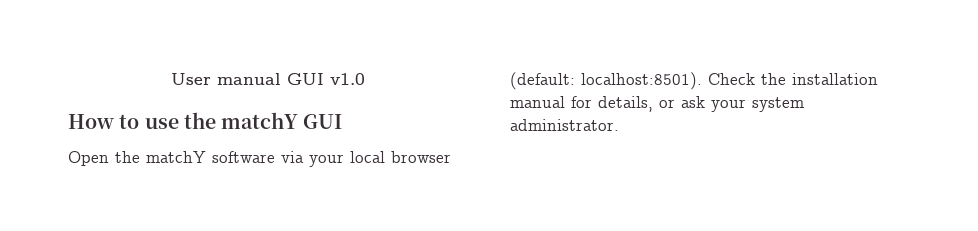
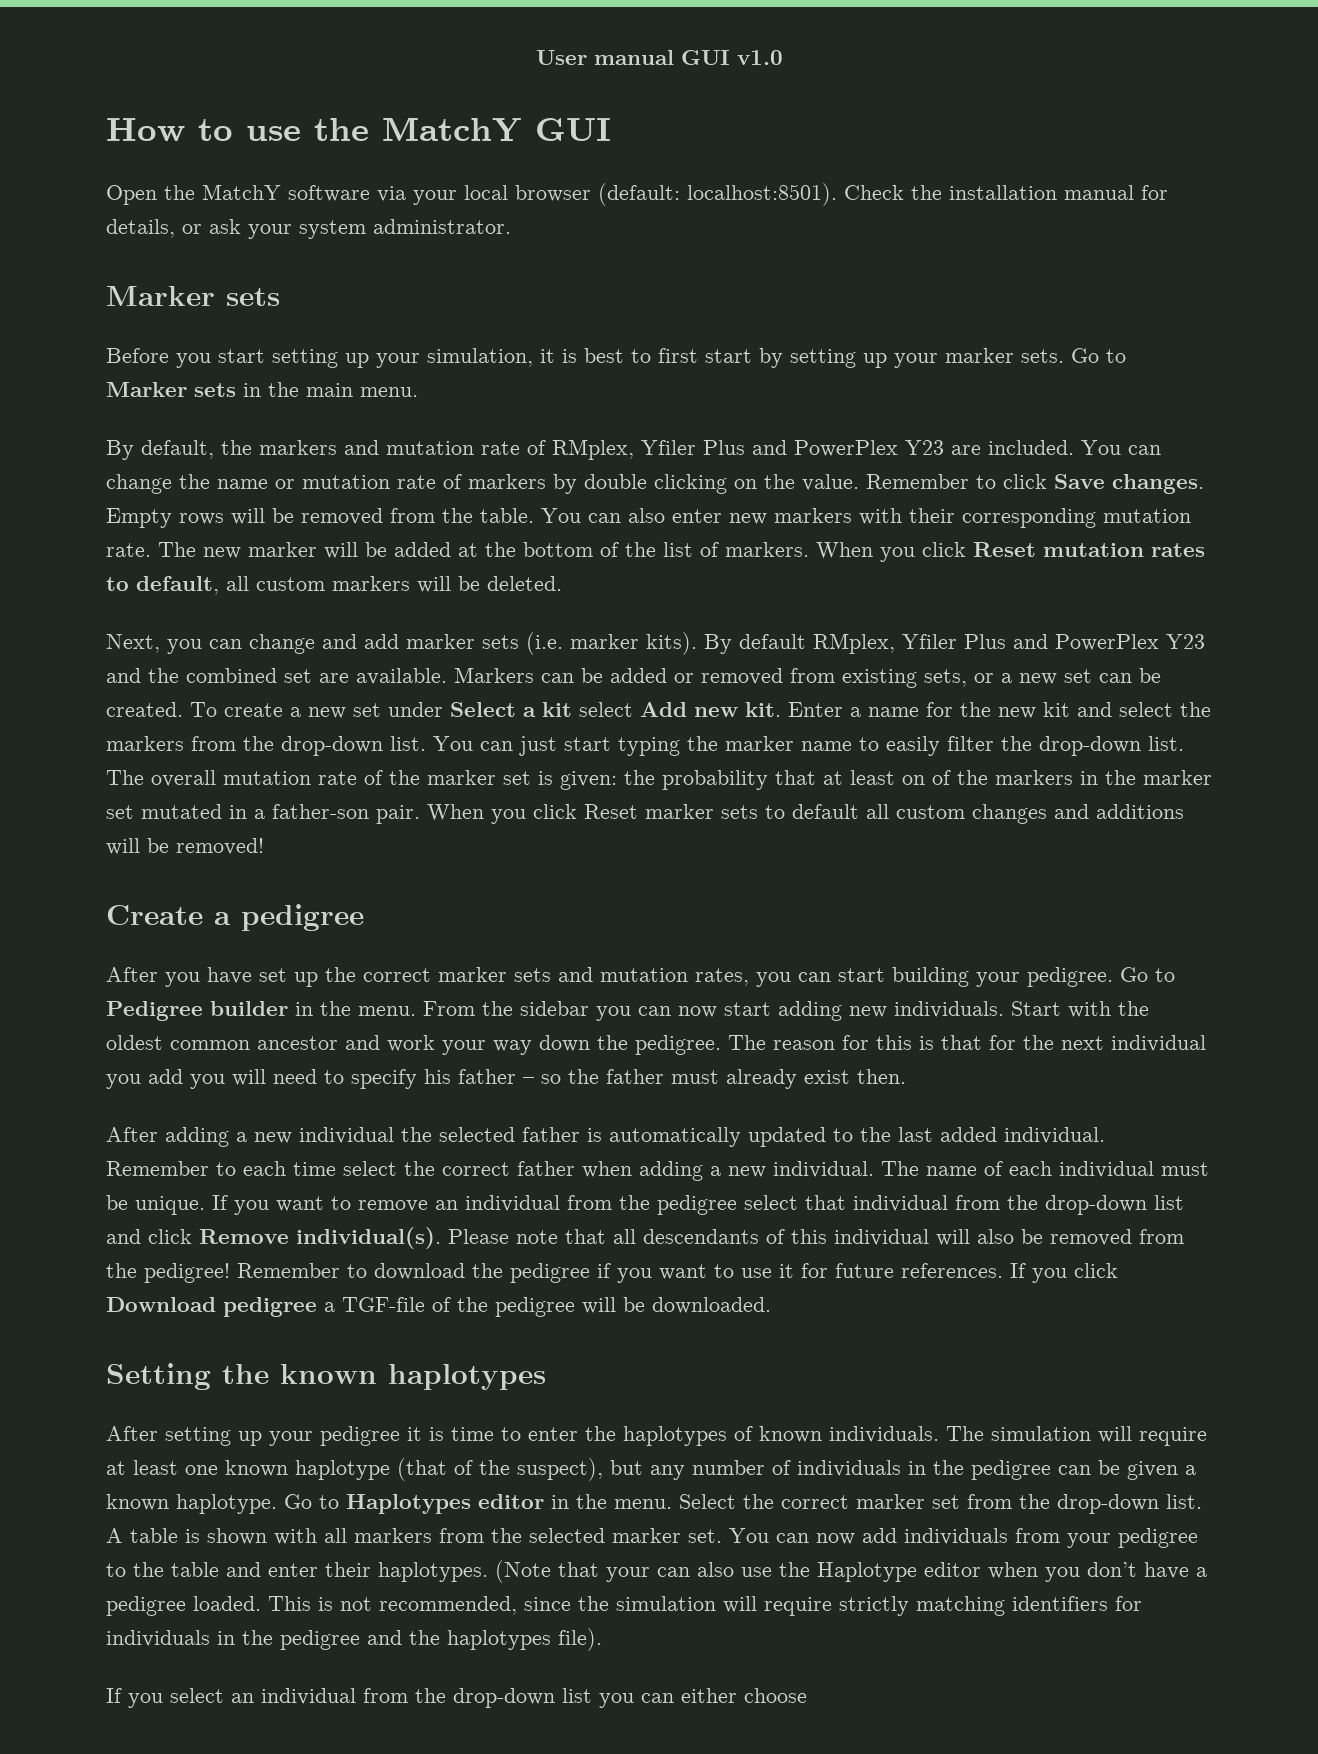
- How to use the matchY GUI
+ How to use the MatchY GUI
- Open the matchY software via your local browser (default: localhost:8501).
+ Open the MatchY software via your local browser (default: localhost:8501).
  Check the installation manual for details, or ask your system administrator.
+ Marker sets
+ Before you start setting up your simulation, it is best to first start by setting up your marker sets. Go to Marker sets in the main menu.
+ By default, the markers and mutation rate of RMplex, Yfiler Plus and PowerPlex Y23 are included. You can change the name or mutation rate of markers by double clicking on the value. Remember to click Save changes. Empty rows will be removed from the table. You can also enter new markers with their corresponding mutation rate. The new marker will be added at the bottom of the list of markers. When you click Reset mutation rates to default, all custom markers will be deleted.
+ Next, you can change and add marker sets (i.e. marker kits). By default RMplex, Yfiler Plus and PowerPlex Y23 and the combined set are available. Markers can be added or removed from existing sets, or a new set can be created. To create a new set under Select a kit select Add new kit. Enter a name for the new kit and select the markers from the drop-down list. You can just start typing the marker name to easily filter the drop-down list. The overall mutation rate of the marker set is given: the probability that at least on of the markers in the marker set mutated in a father-son pair. When you click Reset marker sets to default all custom changes and additions will be removed!
+ Create a pedigree
+ After you have set up the correct marker sets and mutation rates, you can start building your pedigree. Go to Pedigree builder in the menu. From the sidebar you can now start adding new individuals. Start with the oldest common ancestor and work your way down the pedigree. The reason for this is that for the next individual you add you will need to specify his father – so the father must already exist then.
+ After adding a new individual the selected father is automatically updated to the last added individual. Remember to each time select the correct father when adding a new individual. The name of each individual must be unique. If you want to remove an individual from the pedigree select that individual from the drop-down list and click Remove individual(s). Please note that all descendants of this individual will also be removed from the pedigree! Remember to download the pedigree if you want to use it for future references. If you click Download pedigree a TGF-file of the pedigree will be downloaded.
+ Setting the known haplotypes
+ After setting up your pedigree it is time to enter the haplotypes of known individuals. The simulation will require at least one known haplotype (that of the suspect), but any number of individuals in the pedigree can be given a known haplotype. Go to Haplotypes editor in the menu. Select the correct marker set from the drop-down list. A table is shown with all markers from the selected marker set. You can now add individuals from your pedigree to the table and enter their haplotypes. (Note that your can also use the Haplotype editor when you don’t have a pedigree loaded. This is not recommended, since the simulation will require strictly matching identifiers for individuals in the pedigree and the haplotypes file).
+ If you select an individual from the drop-down list you can either choose

